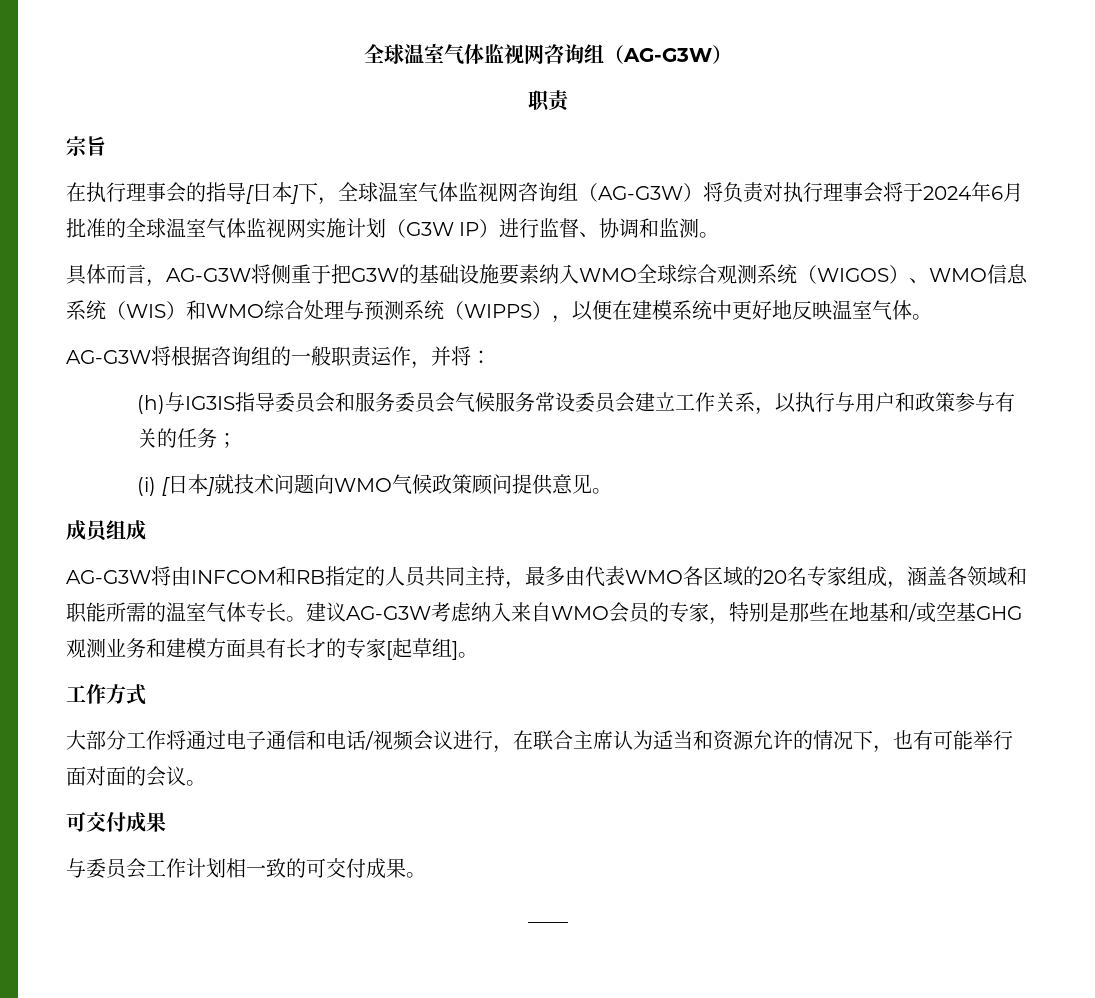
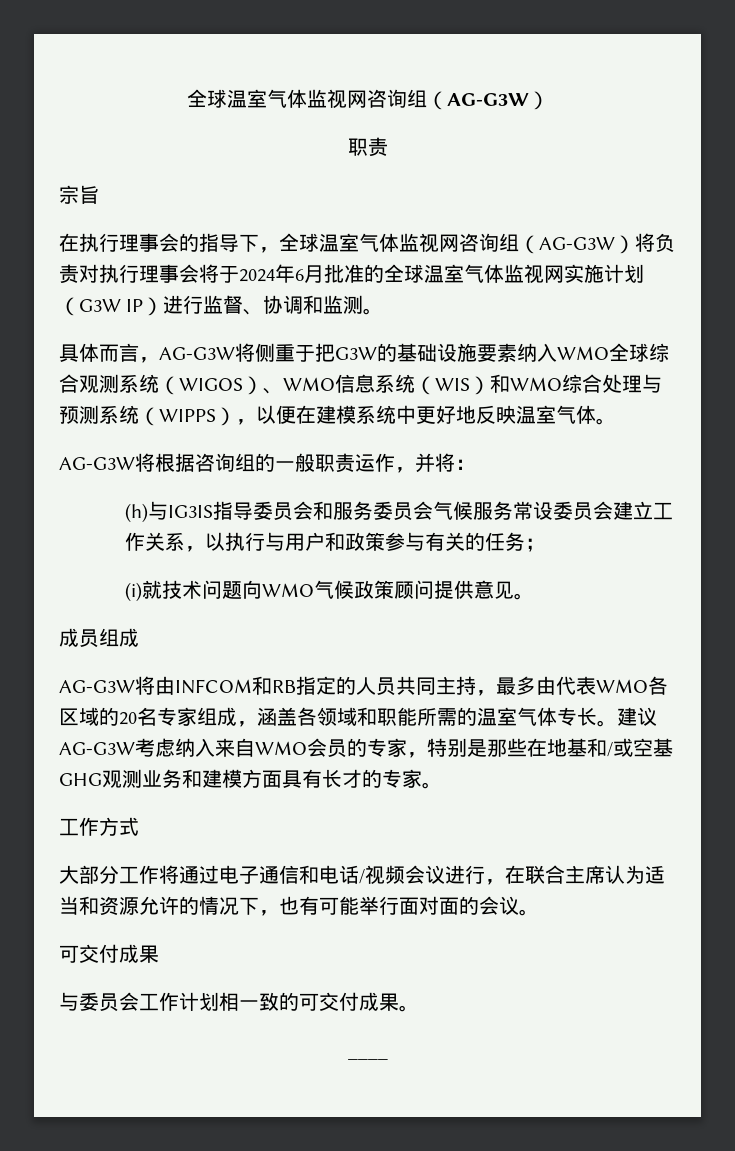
- 在执行理事会的指导[日本]下，全球温室气体监视网咨询组（AG-G3W）将负责对执行理事会将于2024年6月批准的全球温室气体监视网实施计划（G3W IP）进行监督、协调和监测。
+ 在执行理事会的指导下，全球温室气体监视网咨询组（AG-G3W）将负责对执行理事会将于2024年6月批准的全球温室气体监视网实施计划（G3W IP）进行监督、协调和监测。
- (i) [日本]就技术问题向WMO气候政策顾问提供意见。
+ (i)就技术问题向WMO气候政策顾问提供意见。
- 建议AG-G3W考虑纳入来自WMO会员的专家，特别是那些在地基和/或空基GHG观测业务和建模方面具有长才的专家[起草组]。
+ 建议AG-G3W考虑纳入来自WMO会员的专家，特别是那些在地基和/或空基GHG观测业务和建模方面具有长才的专家。

